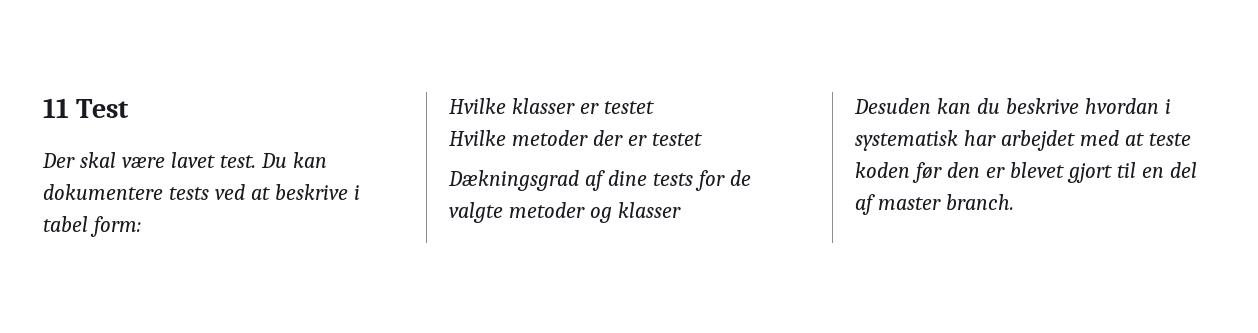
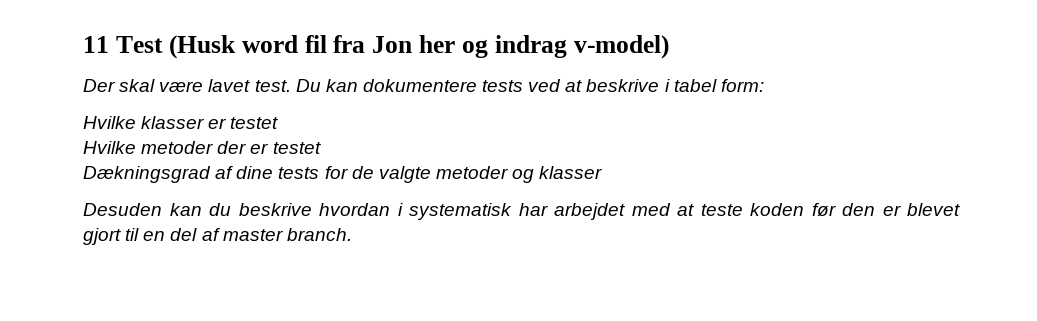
- 11 Test
+ 11 Test (Husk word fil fra Jon her og indrag v-model)

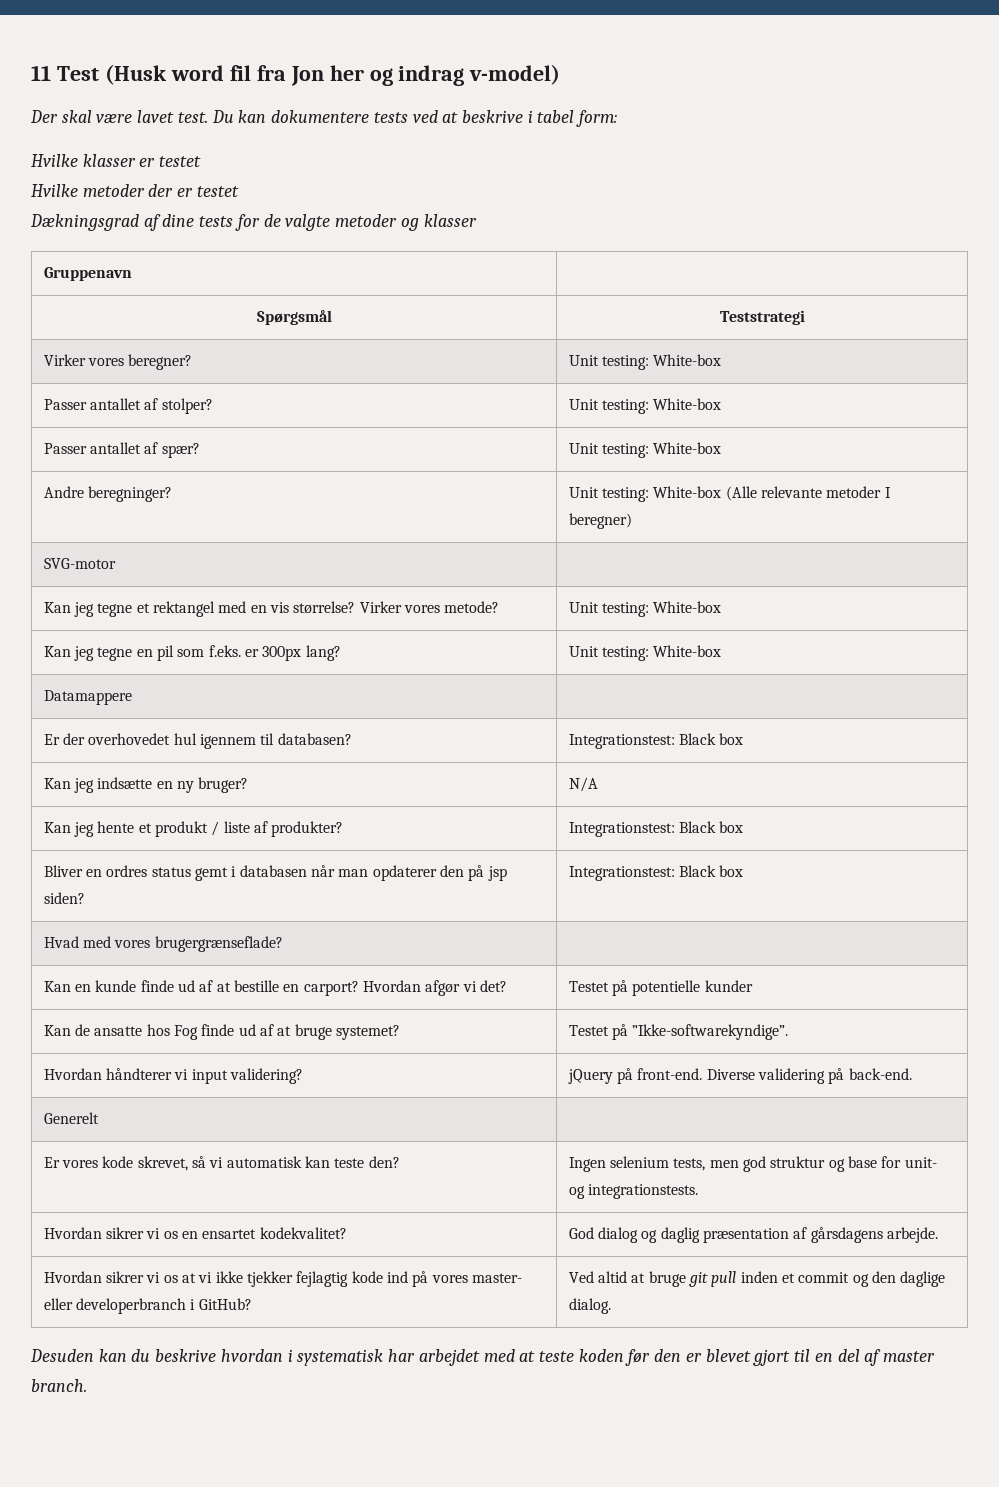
+ Gruppenavn |
+ Spørgsmål | Teststrategi
+ Virker vores beregner? | Unit testing: White-box
+ Passer antallet af stolper? | Unit testing: White-box
+ Passer antallet af spær? | Unit testing: White-box
+ Andre beregninger? | Unit testing: White-box (Alle relevante metoder I beregner)
+ SVG-motor |
+ Kan jeg tegne et rektangel med en vis størrelse? Virker vores metode? | Unit testing: White-box
+ Kan jeg tegne en pil som f.eks. er 300px lang? | Unit testing: White-box
+ Datamappere |
+ Er der overhovedet hul igennem til databasen? | Integrationstest: Black box
+ Kan jeg indsætte en ny bruger? | N/A
+ Kan jeg hente et produkt / liste af produkter? | Integrationstest: Black box
+ Bliver en ordres status gemt i databasen når man opdaterer den på jsp siden? | Integrationstest: Black box
+ Hvad med vores brugergrænseflade? |
+ Kan en kunde finde ud af at bestille en carport? Hvordan afgør vi det? | Testet på potentielle kunder
+ Kan de ansatte hos Fog finde ud af at bruge systemet? | Testet på ”Ikke-softwarekyndige”.
+ Hvordan håndterer vi input validering? | jQuery på front-end. Diverse validering på back-end.
+ Generelt |
+ Er vores kode skrevet, så vi automatisk kan teste den? | Ingen selenium tests, men god struktur og base for unit- og integrationstests.
+ Hvordan sikrer vi os en ensartet kodekvalitet? | God dialog og daglig præsentation af gårsdagens arbejde.
+ Hvordan sikrer vi os at vi ikke tjekker fejlagtig kode ind på vores master- eller developerbranch i GitHub? | Ved altid at bruge git pull inden et commit og den daglige dialog.

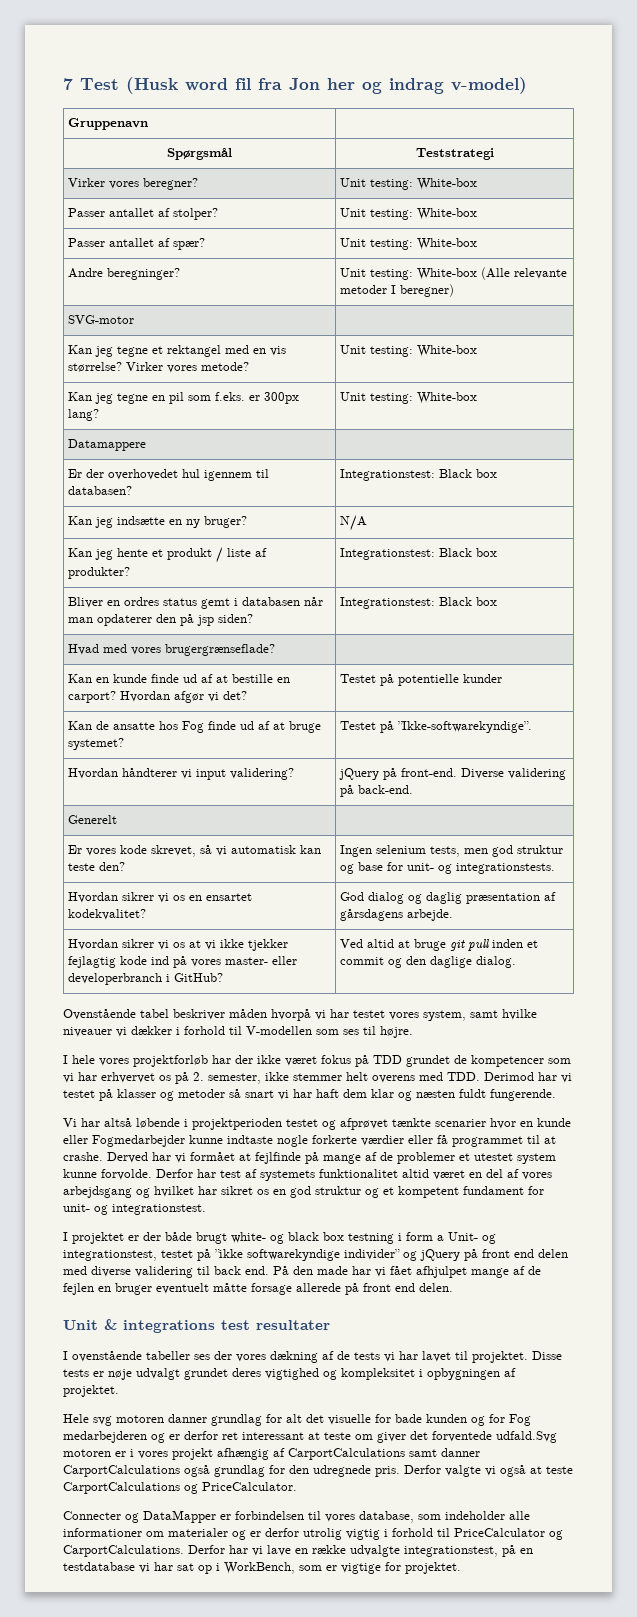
- 11 Test (Husk word fil fra Jon her og indrag v-model)
+ 7 Test (Husk word fil fra Jon her og indrag v-model)
- Der skal være lavet test. Du kan dokumentere tests ved at beskrive i tabel form:
- Hvilke klasser er testet
- Hvilke metoder der er testet
- Dækningsgrad af dine tests for de valgte metoder og klasser
- Desuden kan du beskrive hvordan i systematisk har arbejdet med at teste koden før den er blevet gjort til en del af master branch.
+ Ovenstående tabel beskriver måden hvorpå vi har testet vores system, samt hvilke niveauer vi dækker i forhold til V-modellen som ses til højre.
+ I hele vores projektforløb har der ikke været fokus på TDD grundet de kompetencer som vi har erhvervet os på 2. semester, ikke stemmer helt overens med TDD. Derimod har vi testet på klasser og metoder så snart vi har haft dem klar og næsten fuldt fungerende.
+ Vi har altså løbende i projektperioden testet og afprøvet tænkte scenarier hvor en kunde eller Fogmedarbejder kunne indtaste nogle forkerte værdier eller få programmet til at crashe. Derved har vi formået at fejlfinde på mange af de problemer et utestet system kunne forvolde. Derfor har test af systemets funktionalitet altid været en del af vores arbejdsgang og hvilket har sikret os en god struktur og et kompetent fundament for unit- og integrationstest.
+ I projektet er der både brugt white- og black box testning i form a Unit- og integrationstest, testet på ”ikke softwarekyndige individer” og jQuery på front end delen med diverse validering til back end. På den made har vi fået afhjulpet mange af de fejlen en bruger eventuelt måtte forsage allerede på front end delen.
+ Unit & integrations test resultater
+ I ovenstående tabeller ses der vores dækning af de tests vi har lavet til projektet. Disse tests er nøje udvalgt grundet deres vigtighed og kompleksitet i opbygningen af projektet.
+ Hele svg motoren danner grundlag for alt det visuelle for bade kunden og for Fog medarbejderen og er derfor ret interessant at teste om giver det forventede udfald.Svg motoren er i vores projekt afhængig af CarportCalculations samt danner CarportCalculations også grundlag for den udregnede pris. Derfor valgte vi også at teste CarportCalculations og PriceCalculator.
+ Connecter og DataMapper er forbindelsen til vores database, som indeholder alle informationer om materialer og er derfor utrolig vigtig i forhold til PriceCalculator og CarportCalculations. Derfor har vi lave en række udvalgte integrationstest, på en testdatabase vi har sat op i WorkBench, som er vigtige for projektet.

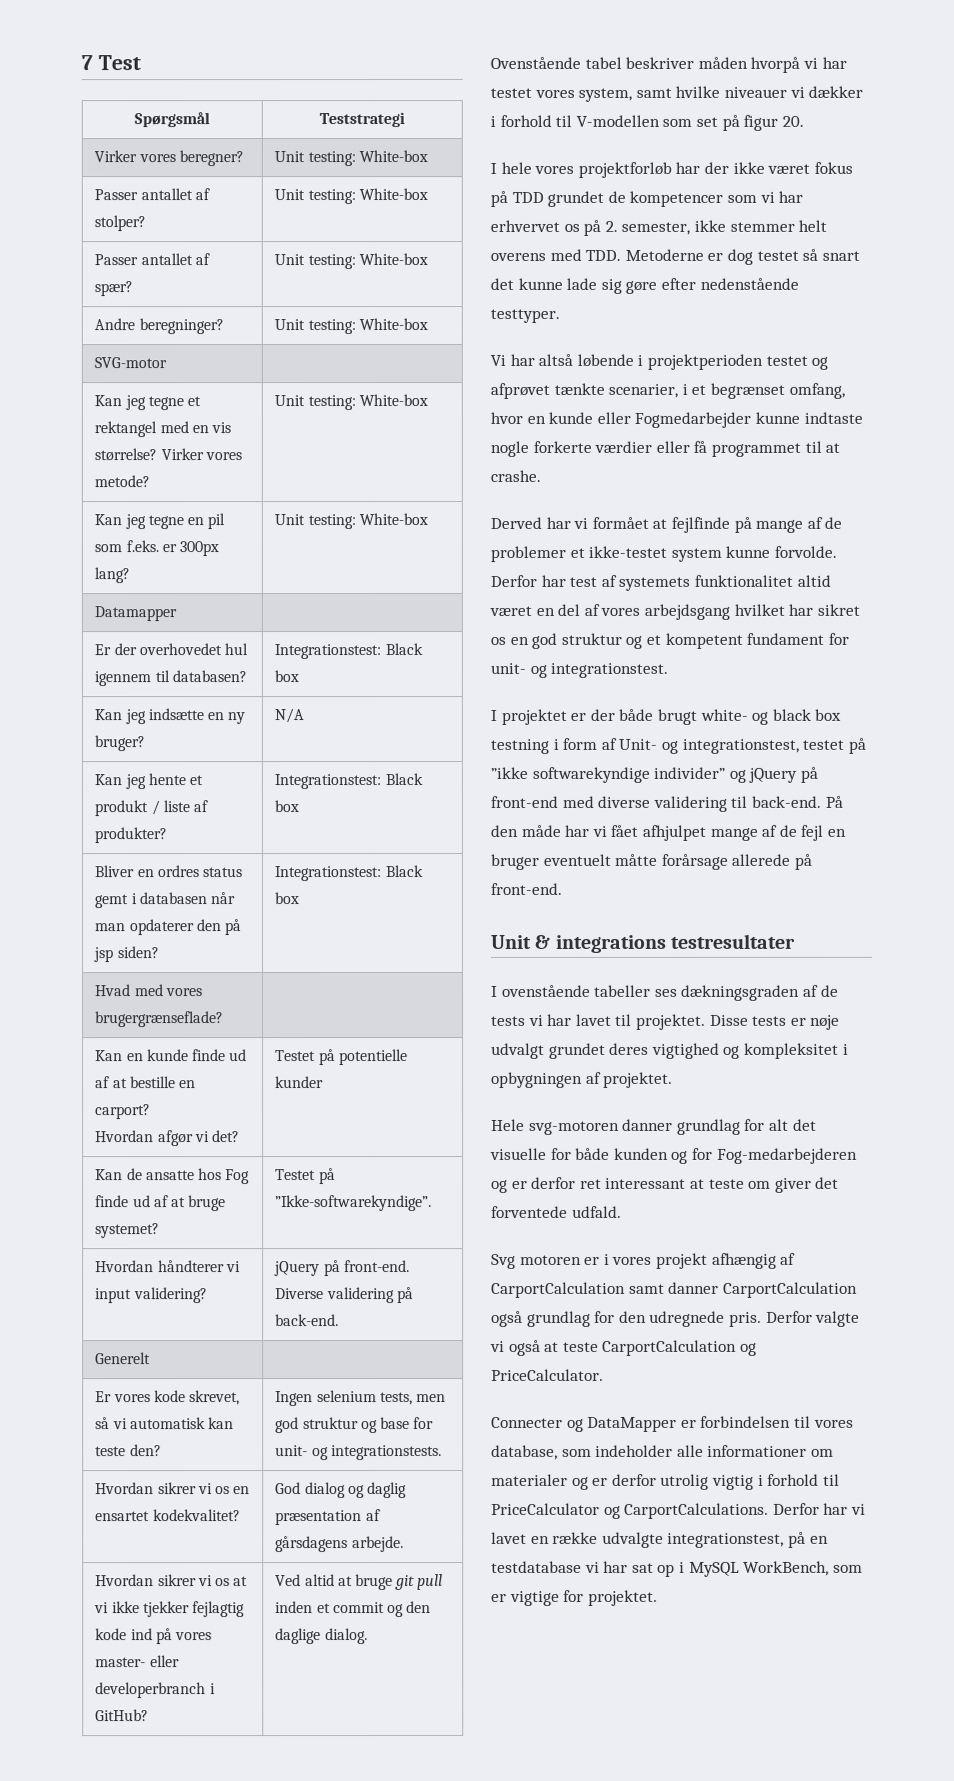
- 7 Test (Husk word fil fra Jon her og indrag v-model)
- Gruppenavn |
+ 7 Test
- Andre beregninger? | Unit testing: White-box (Alle relevante metoder I beregner)
+ Andre beregninger? | Unit testing: White-box
- Datamappere |
+ Datamapper |
- Kan en kunde finde ud af at bestille en carport? Hvordan afgør vi det? | Testet på potentielle kunder
+ Kan en kunde finde ud af at bestille en carport?
+ Hvordan afgør vi det? | Testet på potentielle kunder
- Ovenstående tabel beskriver måden hvorpå vi har testet vores system, samt hvilke niveauer vi dækker i forhold til V-modellen som ses til højre.
+ Ovenstående tabel beskriver måden hvorpå vi har testet vores system, samt hvilke niveauer vi dækker i forhold til V-modellen som set på figur 20.
- I hele vores projektforløb har der ikke været fokus på TDD grundet de kompetencer som vi har erhvervet os på 2. semester, ikke stemmer helt overens med TDD. Derimod har vi testet på klasser og metoder så snart vi har haft dem klar og næsten fuldt fungerende.
+ I hele vores projektforløb har der ikke været fokus på TDD grundet de kompetencer som vi har erhvervet os på 2. semester, ikke stemmer helt overens med TDD. Metoderne er dog testet så snart det kunne lade sig gøre efter nedenstående testtyper.
- Vi har altså løbende i projektperioden testet og afprøvet tænkte scenarier hvor en kunde eller Fogmedarbejder kunne indtaste nogle forkerte værdier eller få programmet til at crashe. Derved har vi formået at fejlfinde på mange af de problemer et utestet system kunne forvolde.
+ Vi har altså løbende i projektperioden testet og afprøvet tænkte scenarier, i et begrænset omfang, hvor en kunde eller Fogmedarbejder kunne indtaste nogle forkerte værdier eller få programmet til at crashe.
+ Derved har vi formået at fejlfinde på mange af de problemer et ikke-testet system kunne forvolde.
- Derfor har test af systemets funktionalitet altid været en del af vores arbejdsgang og hvilket har sikret os en god struktur og et kompetent fundament for unit- og integrationstest.
+ Derfor har test af systemets funktionalitet altid været en del af vores arbejdsgang hvilket har sikret os en god struktur og et kompetent fundament for unit- og integrationstest.
- I projektet er der både brugt white- og black box testning i form a Unit- og integrationstest, testet på ”ikke softwarekyndige individer” og jQuery på front end delen med diverse validering til back end.
+ I projektet er der både brugt white- og black box testning i form af Unit- og integrationstest, testet på ”ikke softwarekyndige individer” og jQuery på front-end med diverse validering til back-end.
- På den made har vi fået afhjulpet mange af de fejlen en bruger eventuelt måtte forsage allerede på front end delen.
+ På den måde har vi fået afhjulpet mange af de fejl en bruger eventuelt måtte forårsage allerede på front-end.
- Unit & integrations test resultater
+ Unit & integrations testresultater
- I ovenstående tabeller ses der vores dækning af de tests vi har lavet til projektet.
+ I ovenstående tabeller ses dækningsgraden af de tests vi har lavet til projektet.
- Hele svg motoren danner grundlag for alt det visuelle for bade kunden og for Fog medarbejderen og er derfor ret interessant at teste om giver det forventede udfald.Svg motoren er i vores projekt afhængig af CarportCalculations samt danner CarportCalculations også grundlag for den udregnede pris.
+ Hele svg-motoren danner grundlag for alt det visuelle for både kunden og for Fog-medarbejderen og er derfor ret interessant at teste om giver det forventede udfald.
+ Svg motoren er i vores projekt afhængig af CarportCalculation samt danner CarportCalculation også grundlag for den udregnede pris.
- Derfor valgte vi også at teste CarportCalculations og PriceCalculator.
+ Derfor valgte vi også at teste CarportCalculation og PriceCalculator.
- Derfor har vi lave en række udvalgte integrationstest, på en testdatabase vi har sat op i WorkBench, som er vigtige for projektet.
+ Derfor har vi lavet en række udvalgte integrationstest, på en testdatabase vi har sat op i MySQL WorkBench, som er vigtige for projektet.

